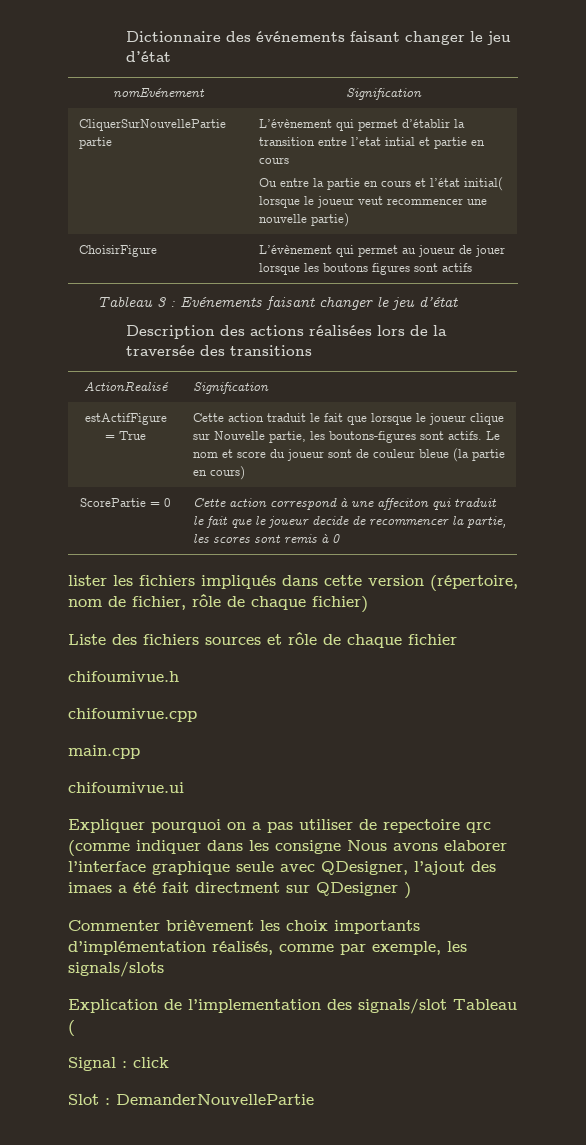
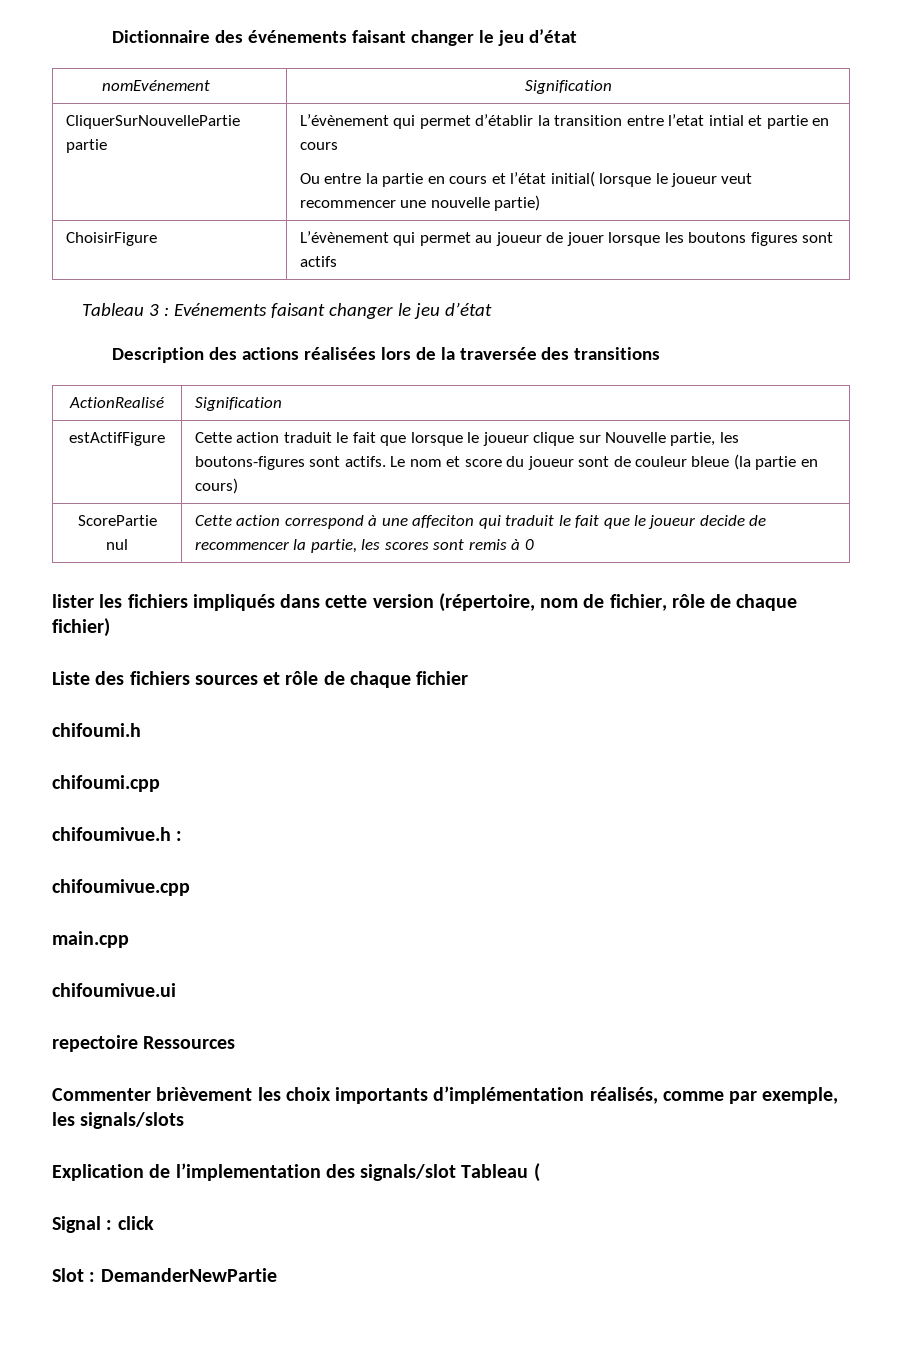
- estActifFigure = True | Cette action traduit le fait que lorsque le joueur clique sur Nouvelle partie, les boutons-figures sont actifs. Le nom et score du joueur sont de couleur bleue (la partie en cours)
+ estActifFigure | Cette action traduit le fait que lorsque le joueur clique sur Nouvelle partie, les boutons-figures sont actifs. Le nom et score du joueur sont de couleur bleue (la partie en cours)
- ScorePartie = 0 | Cette action correspond à une affeciton qui traduit le fait que le joueur decide de recommencer la partie, les scores sont remis à 0
+ ScorePartie nul | Cette action correspond à une affeciton qui traduit le fait que le joueur decide de recommencer la partie, les scores sont remis à 0
+ chifoumi.h
+ chifoumi.cpp
- chifoumivue.h
+ chifoumivue.h :
- Expliquer pourquoi on a pas utiliser de repectoire qrc (comme indiquer dans les consigne Nous avons elaborer l’interface graphique seule avec QDesigner, l’ajout des imaes a été fait directment sur QDesigner )
+ repectoire Ressources
- Slot : DemanderNouvellePartie
+ Slot : DemanderNewPartie

